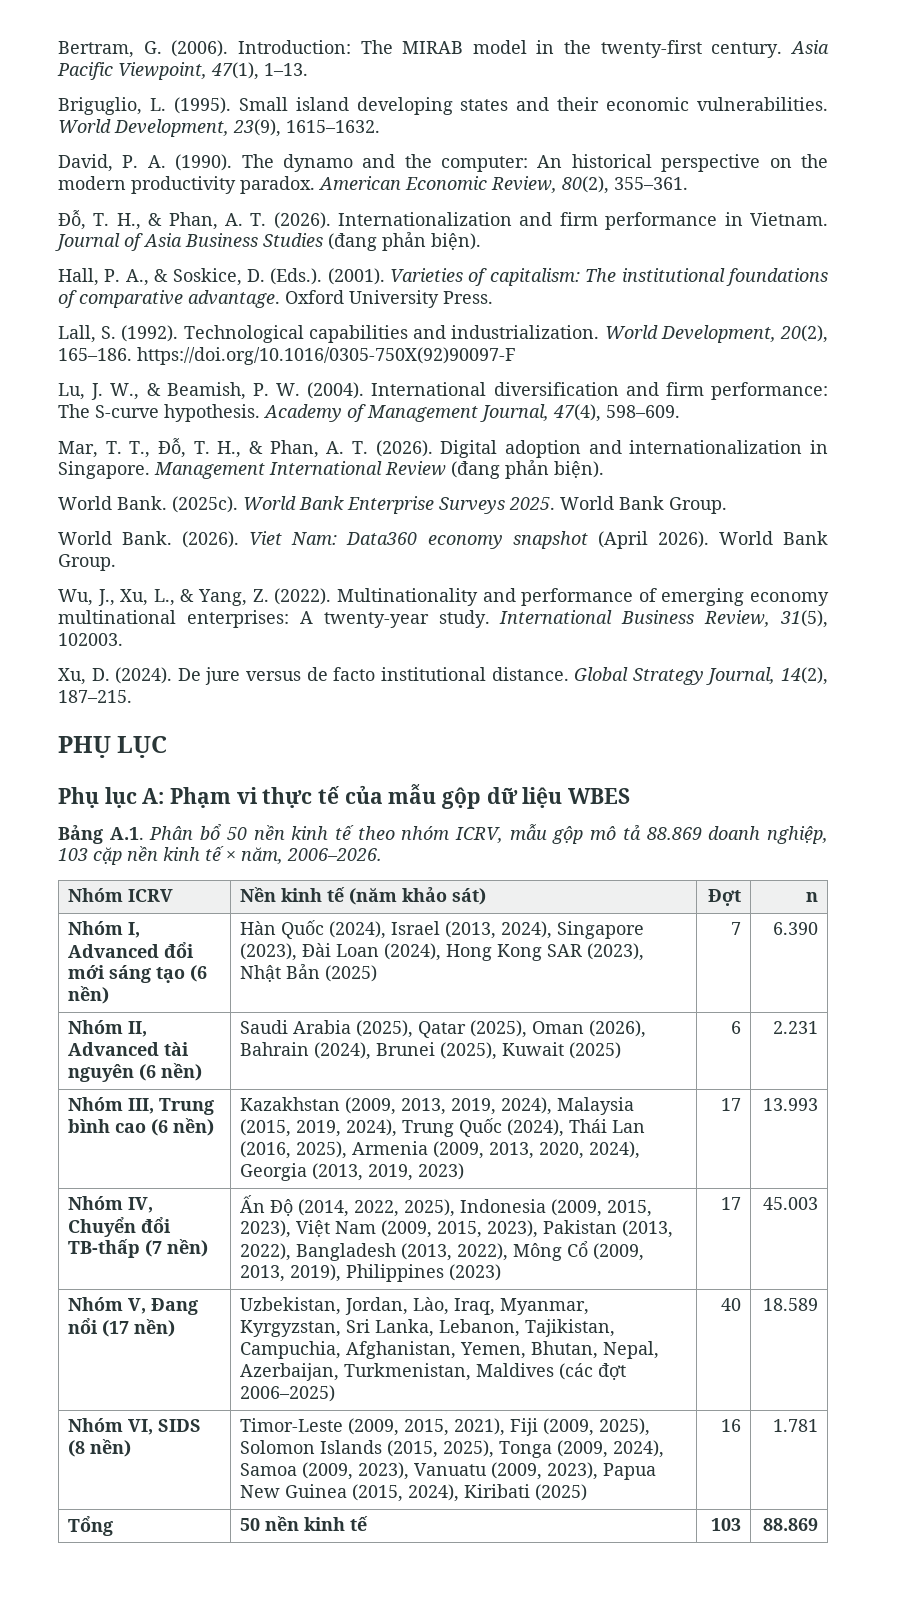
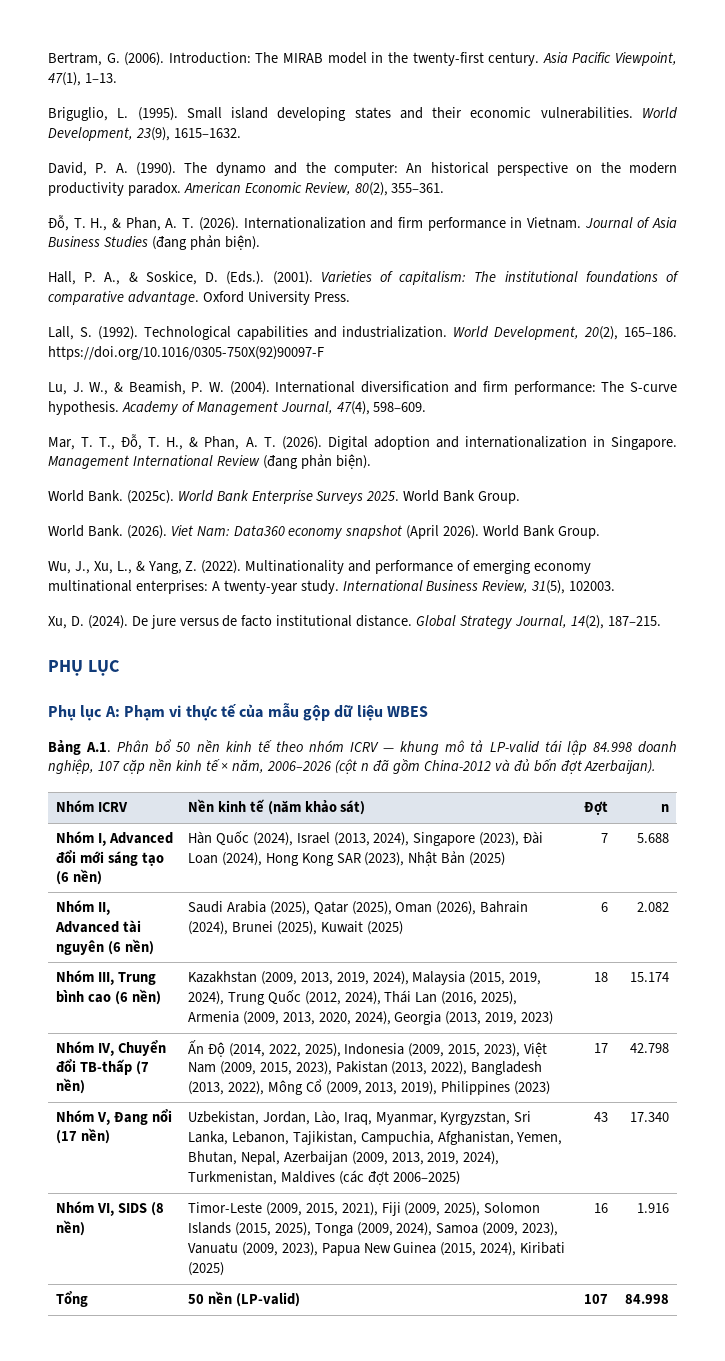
- Bảng A.1. Phân bổ 50 nền kinh tế theo nhóm ICRV, mẫu gộp mô tả 88.869 doanh nghiệp, 103 cặp nền kinh tế × năm, 2006–2026.
+ Bảng A.1. Phân bổ 50 nền kinh tế theo nhóm ICRV — khung mô tả LP-valid tái lập 84.998 doanh nghiệp, 107 cặp nền kinh tế × năm, 2006–2026 (cột n đã gồm China-2012 và đủ bốn đợt Azerbaijan).
- Nhóm I, Advanced đổi mới sáng tạo (6 nền) | Hàn Quốc (2024), Israel (2013, 2024), Singapore (2023), Đài Loan (2024), Hong Kong SAR (2023), Nhật Bản (2025) | 7 | 6.390
+ Nhóm I, Advanced đổi mới sáng tạo (6 nền) | Hàn Quốc (2024), Israel (2013, 2024), Singapore (2023), Đài Loan (2024), Hong Kong SAR (2023), Nhật Bản (2025) | 7 | 5.688
- Nhóm II, Advanced tài nguyên (6 nền) | Saudi Arabia (2025), Qatar (2025), Oman (2026), Bahrain (2024), Brunei (2025), Kuwait (2025) | 6 | 2.231
+ Nhóm II, Advanced tài nguyên (6 nền) | Saudi Arabia (2025), Qatar (2025), Oman (2026), Bahrain (2024), Brunei (2025), Kuwait (2025) | 6 | 2.082
- Nhóm III, Trung bình cao (6 nền) | Kazakhstan (2009, 2013, 2019, 2024), Malaysia (2015, 2019, 2024), Trung Quốc (2024), Thái Lan (2016, 2025), Armenia (2009, 2013, 2020, 2024), Georgia (2013, 2019, 2023) | 17 | 13.993
+ Nhóm III, Trung bình cao (6 nền) | Kazakhstan (2009, 2013, 2019, 2024), Malaysia (2015, 2019, 2024), Trung Quốc (2012, 2024), Thái Lan (2016, 2025), Armenia (2009, 2013, 2020, 2024), Georgia (2013, 2019, 2023) | 18 | 15.174
- Nhóm IV, Chuyển đổi TB-thấp (7 nền) | Ấn Độ (2014, 2022, 2025), Indonesia (2009, 2015, 2023), Việt Nam (2009, 2015, 2023), Pakistan (2013, 2022), Bangladesh (2013, 2022), Mông Cổ (2009, 2013, 2019), Philippines (2023) | 17 | 45.003
+ Nhóm IV, Chuyển đổi TB-thấp (7 nền) | Ấn Độ (2014, 2022, 2025), Indonesia (2009, 2015, 2023), Việt Nam (2009, 2015, 2023), Pakistan (2013, 2022), Bangladesh (2013, 2022), Mông Cổ (2009, 2013, 2019), Philippines (2023) | 17 | 42.798
- Nhóm V, Đang nổi (17 nền) | Uzbekistan, Jordan, Lào, Iraq, Myanmar, Kyrgyzstan, Sri Lanka, Lebanon, Tajikistan, Campuchia, Afghanistan, Yemen, Bhutan, Nepal, Azerbaijan, Turkmenistan, Maldives (các đợt 2006–2025) | 40 | 18.589
+ Nhóm V, Đang nổi (17 nền) | Uzbekistan, Jordan, Lào, Iraq, Myanmar, Kyrgyzstan, Sri Lanka, Lebanon, Tajikistan, Campuchia, Afghanistan, Yemen, Bhutan, Nepal, Azerbaijan (2009, 2013, 2019, 2024), Turkmenistan, Maldives (các đợt 2006–2025) | 43 | 17.340
- Nhóm VI, SIDS (8 nền) | Timor-Leste (2009, 2015, 2021), Fiji (2009, 2025), Solomon Islands (2015, 2025), Tonga (2009, 2024), Samoa (2009, 2023), Vanuatu (2009, 2023), Papua New Guinea (2015, 2024), Kiribati (2025) | 16 | 1.781
+ Nhóm VI, SIDS (8 nền) | Timor-Leste (2009, 2015, 2021), Fiji (2009, 2025), Solomon Islands (2015, 2025), Tonga (2009, 2024), Samoa (2009, 2023), Vanuatu (2009, 2023), Papua New Guinea (2015, 2024), Kiribati (2025) | 16 | 1.916
- Tổng | 50 nền kinh tế | 103 | 88.869
+ Tổng | 50 nền (LP-valid) | 107 | 84.998

